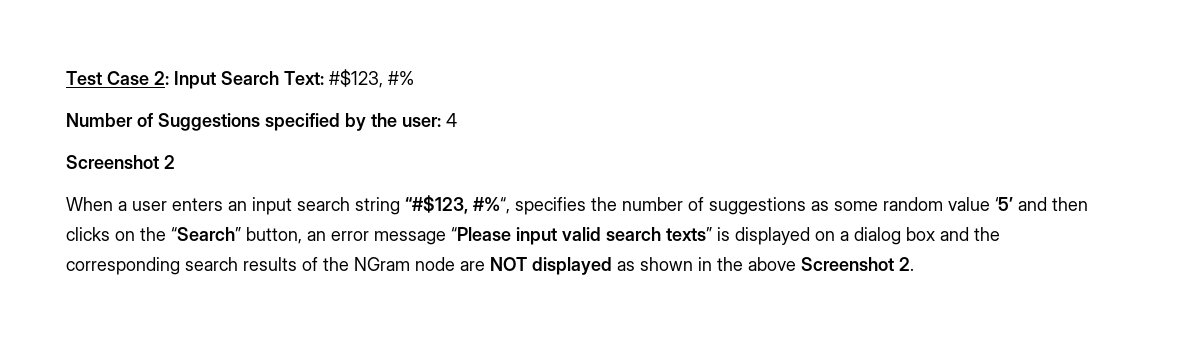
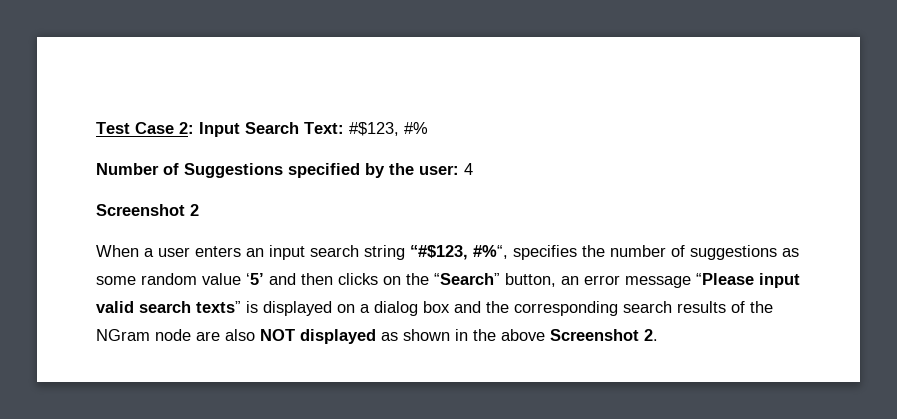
- When a user enters an input search string “#$123, #%“, specifies the number of suggestions as some random value ‘5’ and then clicks on the “Search” button, an error message “Please input valid search texts” is displayed on a dialog box and the corresponding search results of the NGram node are NOT displayed as shown in the above Screenshot 2.
+ When a user enters an input search string “#$123, #%“, specifies the number of suggestions as some random value ‘5’ and then clicks on the “Search” button, an error message “Please input valid search texts” is displayed on a dialog box and the corresponding search results of the NGram node are also NOT displayed as shown in the above Screenshot 2.

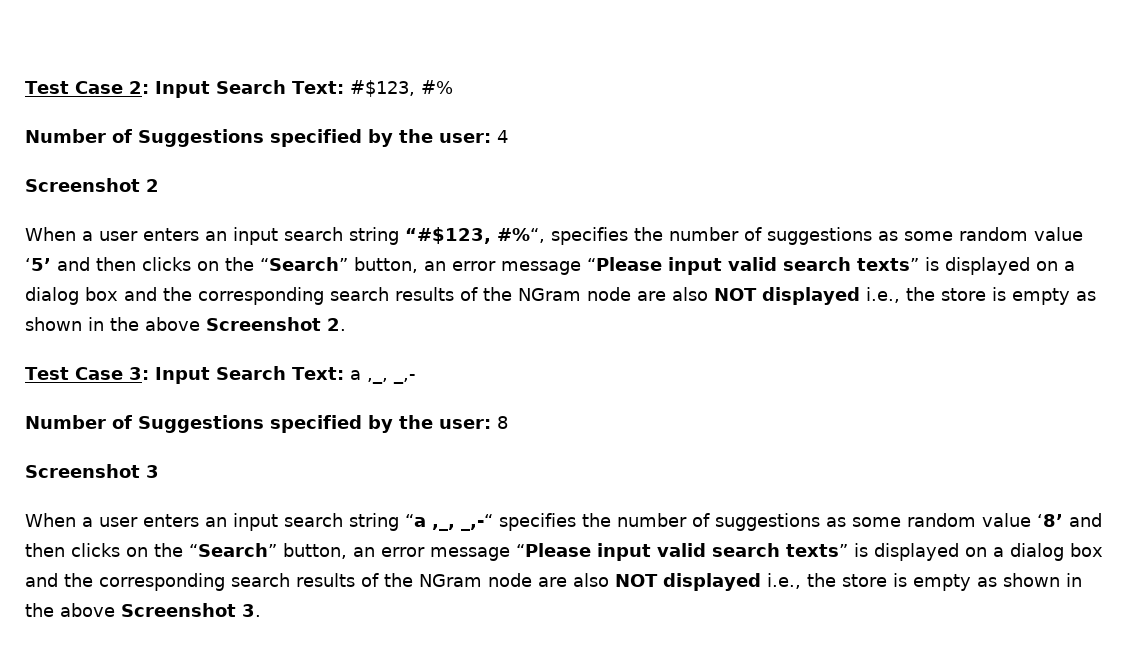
- When a user enters an input search string “#$123, #%“, specifies the number of suggestions as some random value ‘5’ and then clicks on the “Search” button, an error message “Please input valid search texts” is displayed on a dialog box and the corresponding search results of the NGram node are also NOT displayed as shown in the above Screenshot 2.
+ When a user enters an input search string “#$123, #%“, specifies the number of suggestions as some random value ‘5’ and then clicks on the “Search” button, an error message “Please input valid search texts” is displayed on a dialog box and the corresponding search results of the NGram node are also NOT displayed i.e., the store is empty as shown in the above Screenshot 2.
+ Test Case 3: Input Search Text: a ,_, _,-
+ Number of Suggestions specified by the user: 8
+ Screenshot 3
+ When a user enters an input search string “a ,_, _,-“ specifies the number of suggestions as some random value ‘8’ and then clicks on the “Search” button, an error message “Please input valid search texts” is displayed on a dialog box and the corresponding search results of the NGram node are also NOT displayed i.e., the store is empty as shown in the above Screenshot 3.

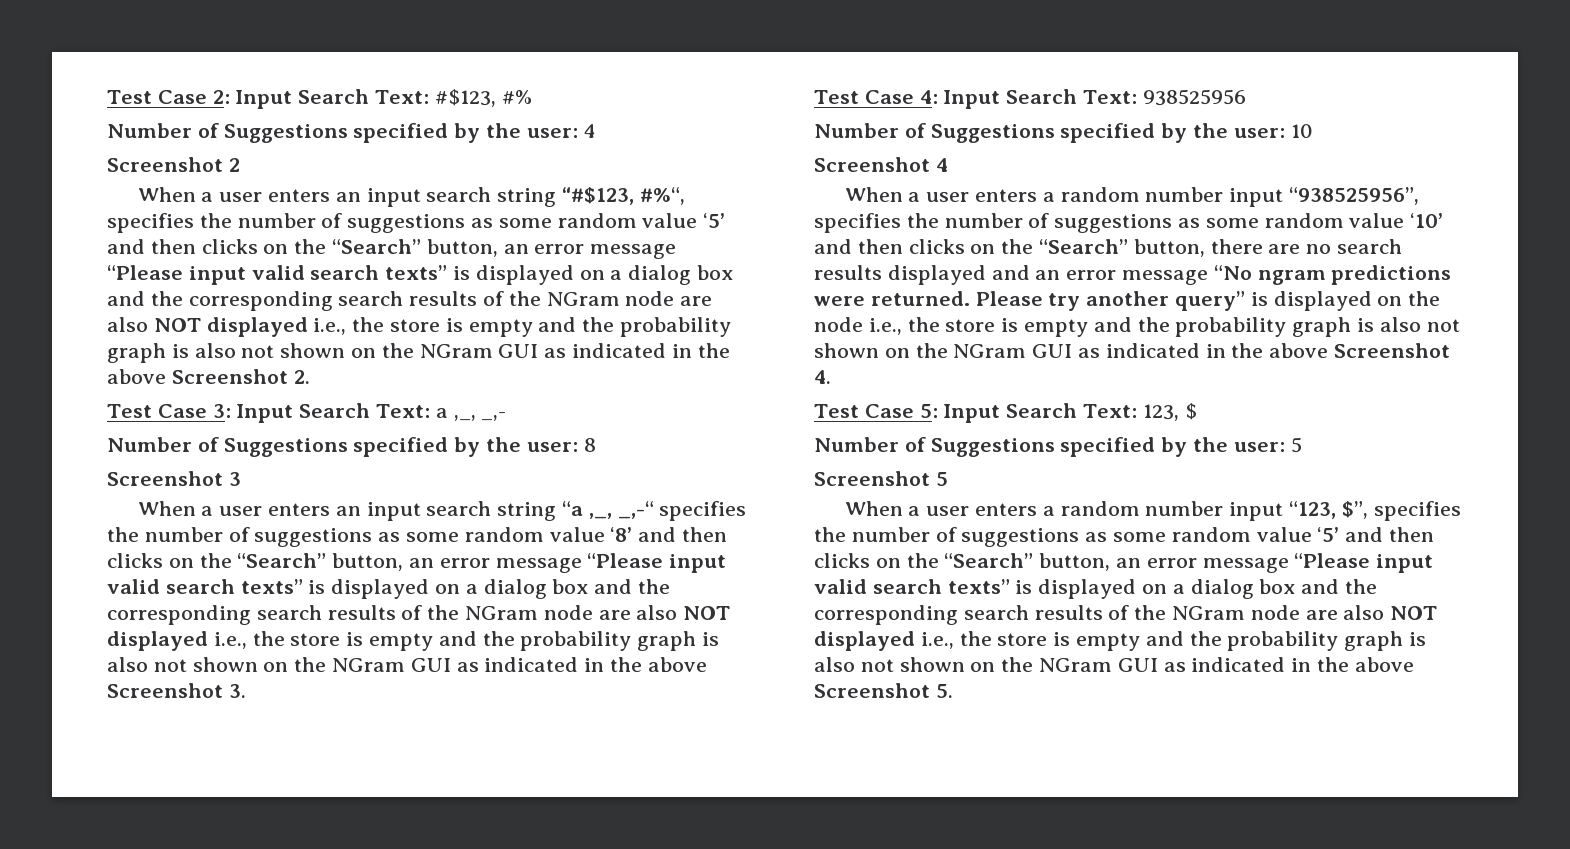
- When a user enters an input search string “#$123, #%“, specifies the number of suggestions as some random value ‘5’ and then clicks on the “Search” button, an error message “Please input valid search texts” is displayed on a dialog box and the corresponding search results of the NGram node are also NOT displayed i.e., the store is empty as shown in the above Screenshot 2.
+ When a user enters an input search string “#$123, #%“, specifies the number of suggestions as some random value ‘5’ and then clicks on the “Search” button, an error message “Please input valid search texts” is displayed on a dialog box and the corresponding search results of the NGram node are also NOT displayed i.e., the store is empty and the probability graph is also not shown on the NGram GUI as indicated in the above Screenshot 2.
- When a user enters an input search string “a ,_, _,-“ specifies the number of suggestions as some random value ‘8’ and then clicks on the “Search” button, an error message “Please input valid search texts” is displayed on a dialog box and the corresponding search results of the NGram node are also NOT displayed i.e., the store is empty as shown in the above Screenshot 3.
+ When a user enters an input search string “a ,_, _,-“ specifies the number of suggestions as some random value ‘8’ and then clicks on the “Search” button, an error message “Please input valid search texts” is displayed on a dialog box and the corresponding search results of the NGram node are also NOT displayed i.e., the store is empty and the probability graph is also not shown on the NGram GUI as indicated in the above Screenshot 3.
+ Test Case 4: Input Search Text: 938525956
+ Number of Suggestions specified by the user: 10
+ Screenshot 4
+ When a user enters a random number input “938525956”, specifies the number of suggestions as some random value ‘10’ and then clicks on the “Search” button, there are no search results displayed and an error message “No ngram predictions were returned. Please try another query” is displayed on the node i.e., the store is empty and the probability graph is also not shown on the NGram GUI as indicated in the above Screenshot 4.
+ Test Case 5: Input Search Text: 123, $
+ Number of Suggestions specified by the user: 5
+ Screenshot 5
+ When a user enters a random number input “123, $”, specifies the number of suggestions as some random value ‘5’ and then clicks on the “Search” button, an error message “Please input valid search texts” is displayed on a dialog box and the corresponding search results of the NGram node are also NOT displayed i.e., the store is empty and the probability graph is also not shown on the NGram GUI as indicated in the above Screenshot 5.

